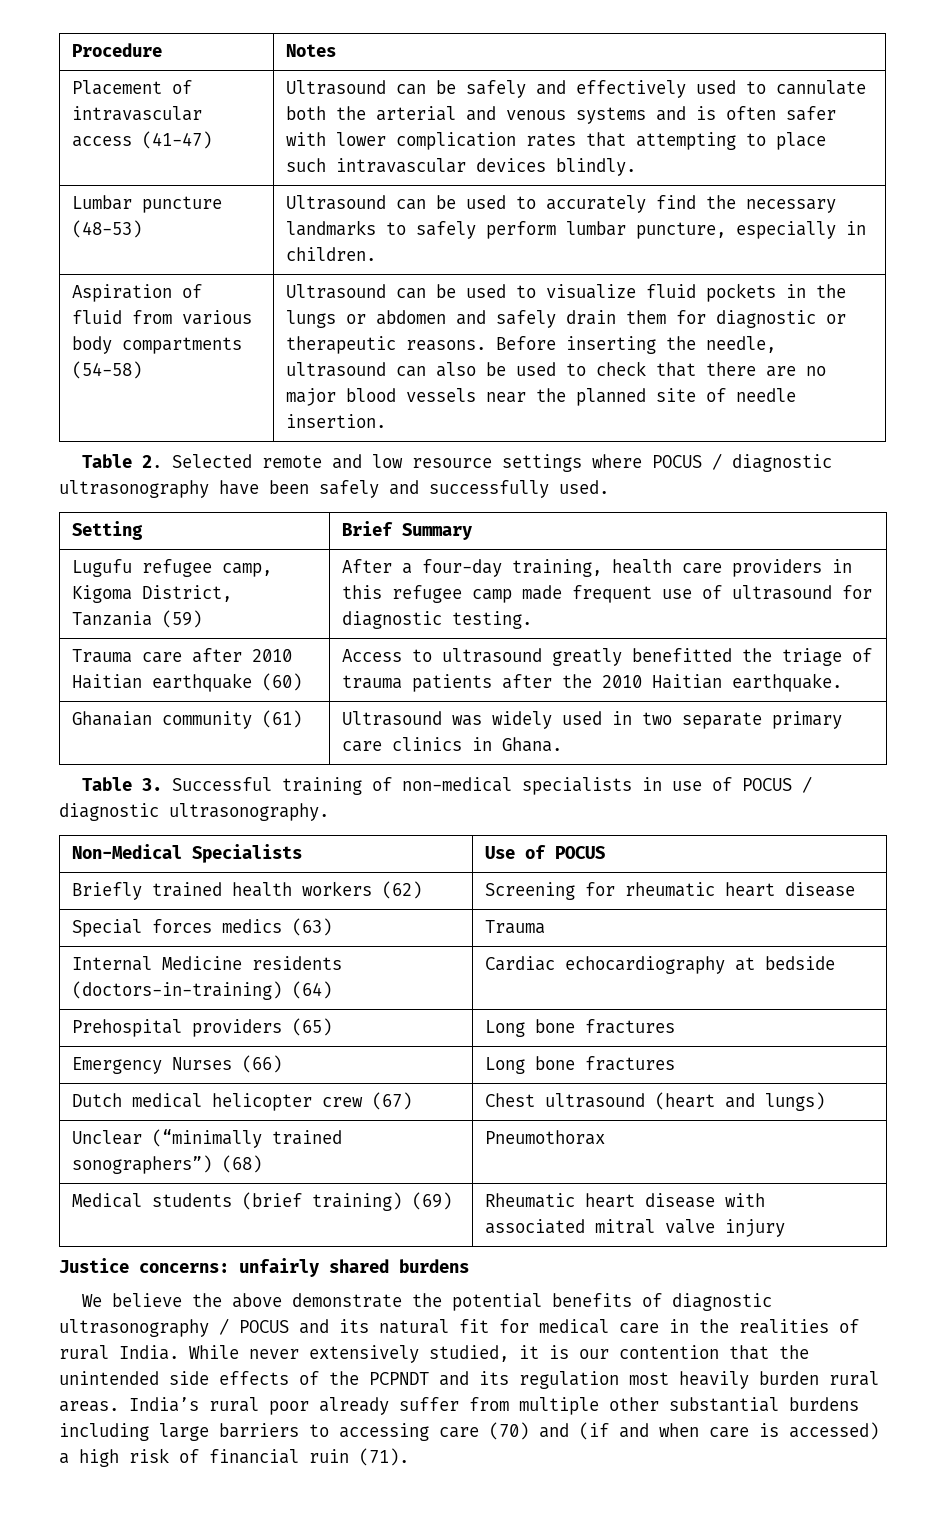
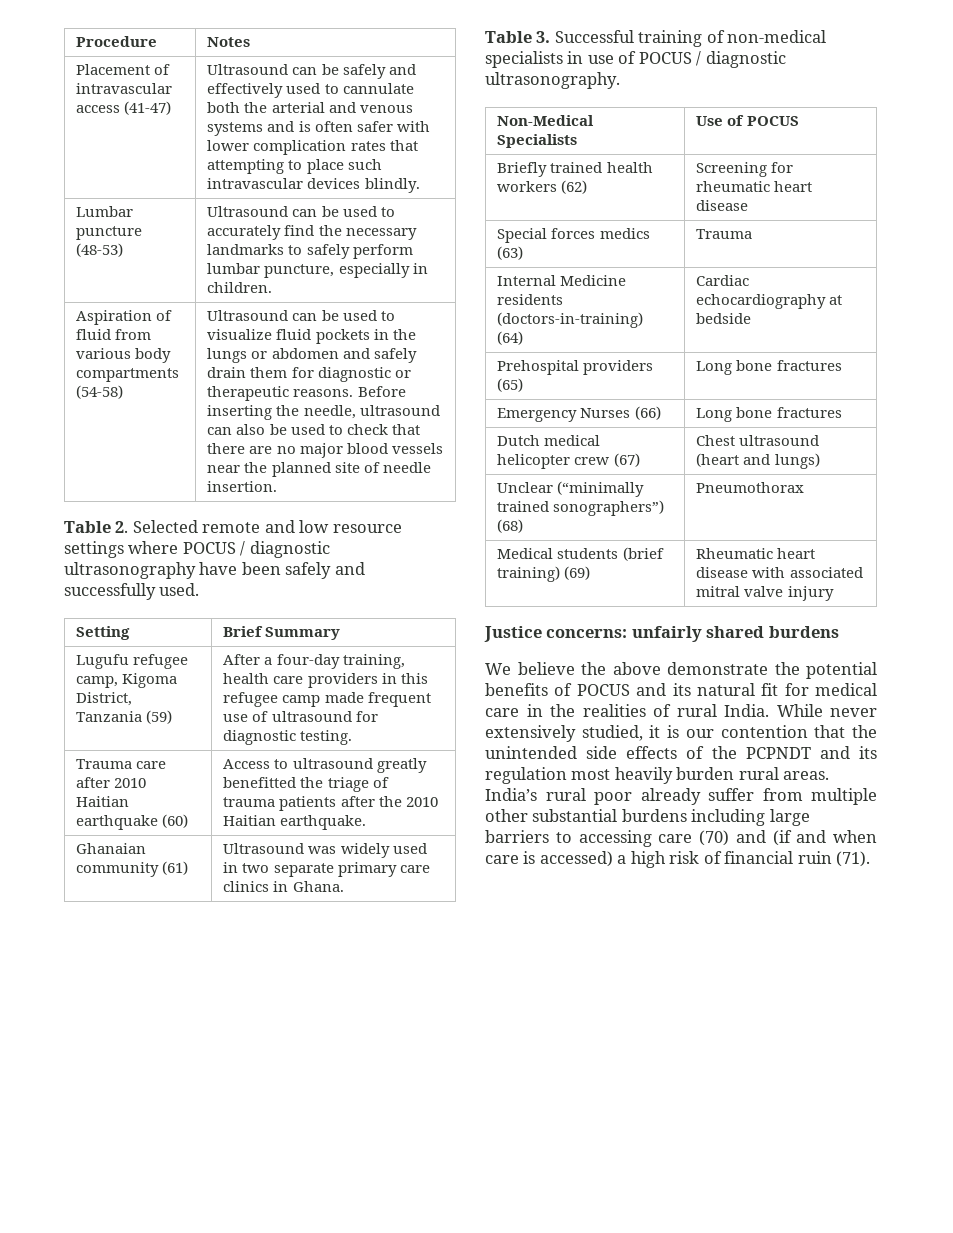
- We believe the above demonstrate the potential benefits of diagnostic ultrasonography / POCUS and its natural fit for medical care in the realities of rural India.
+ We believe the above demonstrate the potential benefits of POCUS and its natural fit for medical care in the realities of rural India.

